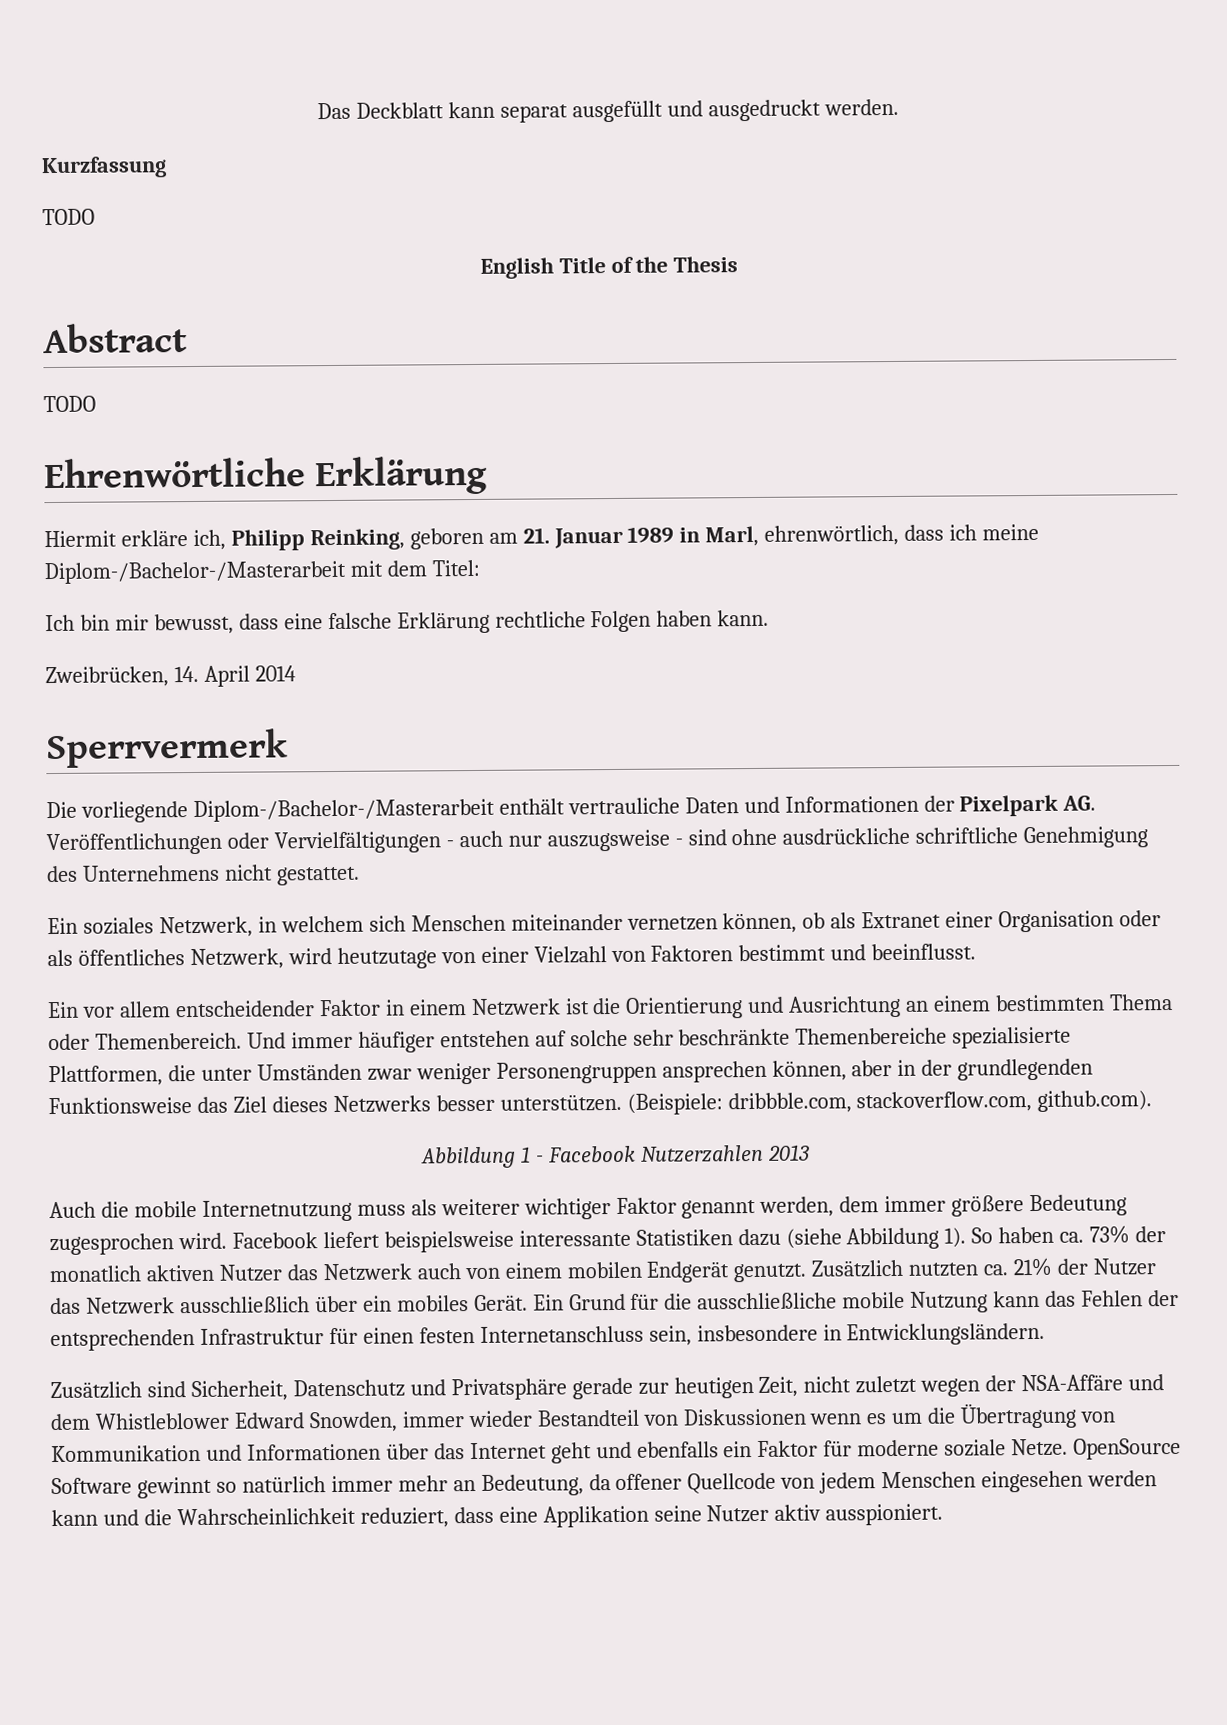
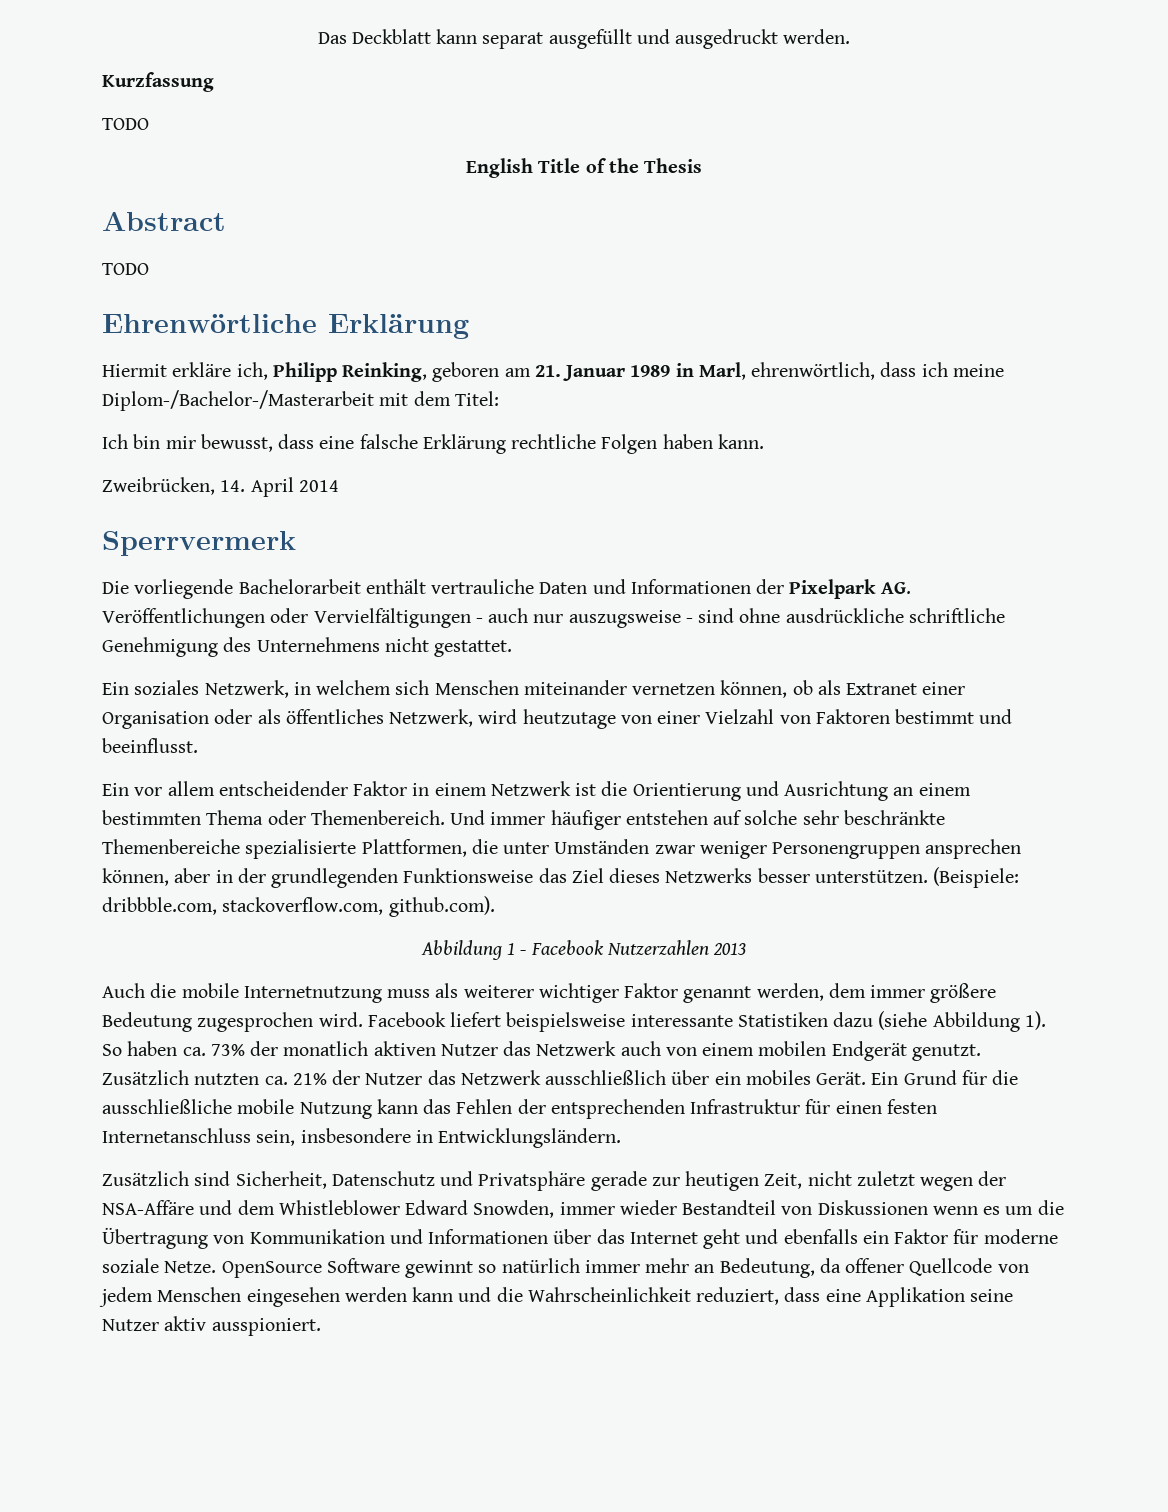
- Die vorliegende Diplom-/Bachelor-/Masterarbeit enthält vertrauliche Daten und Informationen der Pixelpark AG. Veröffentlichungen oder Vervielfältigungen - auch nur auszugsweise - sind ohne ausdrückliche schriftliche Genehmigung des Unternehmens nicht gestattet.
+ Die vorliegende Bachelorarbeit enthält vertrauliche Daten und Informationen der Pixelpark AG. Veröffentlichungen oder Vervielfältigungen - auch nur auszugsweise - sind ohne ausdrückliche schriftliche Genehmigung des Unternehmens nicht gestattet.

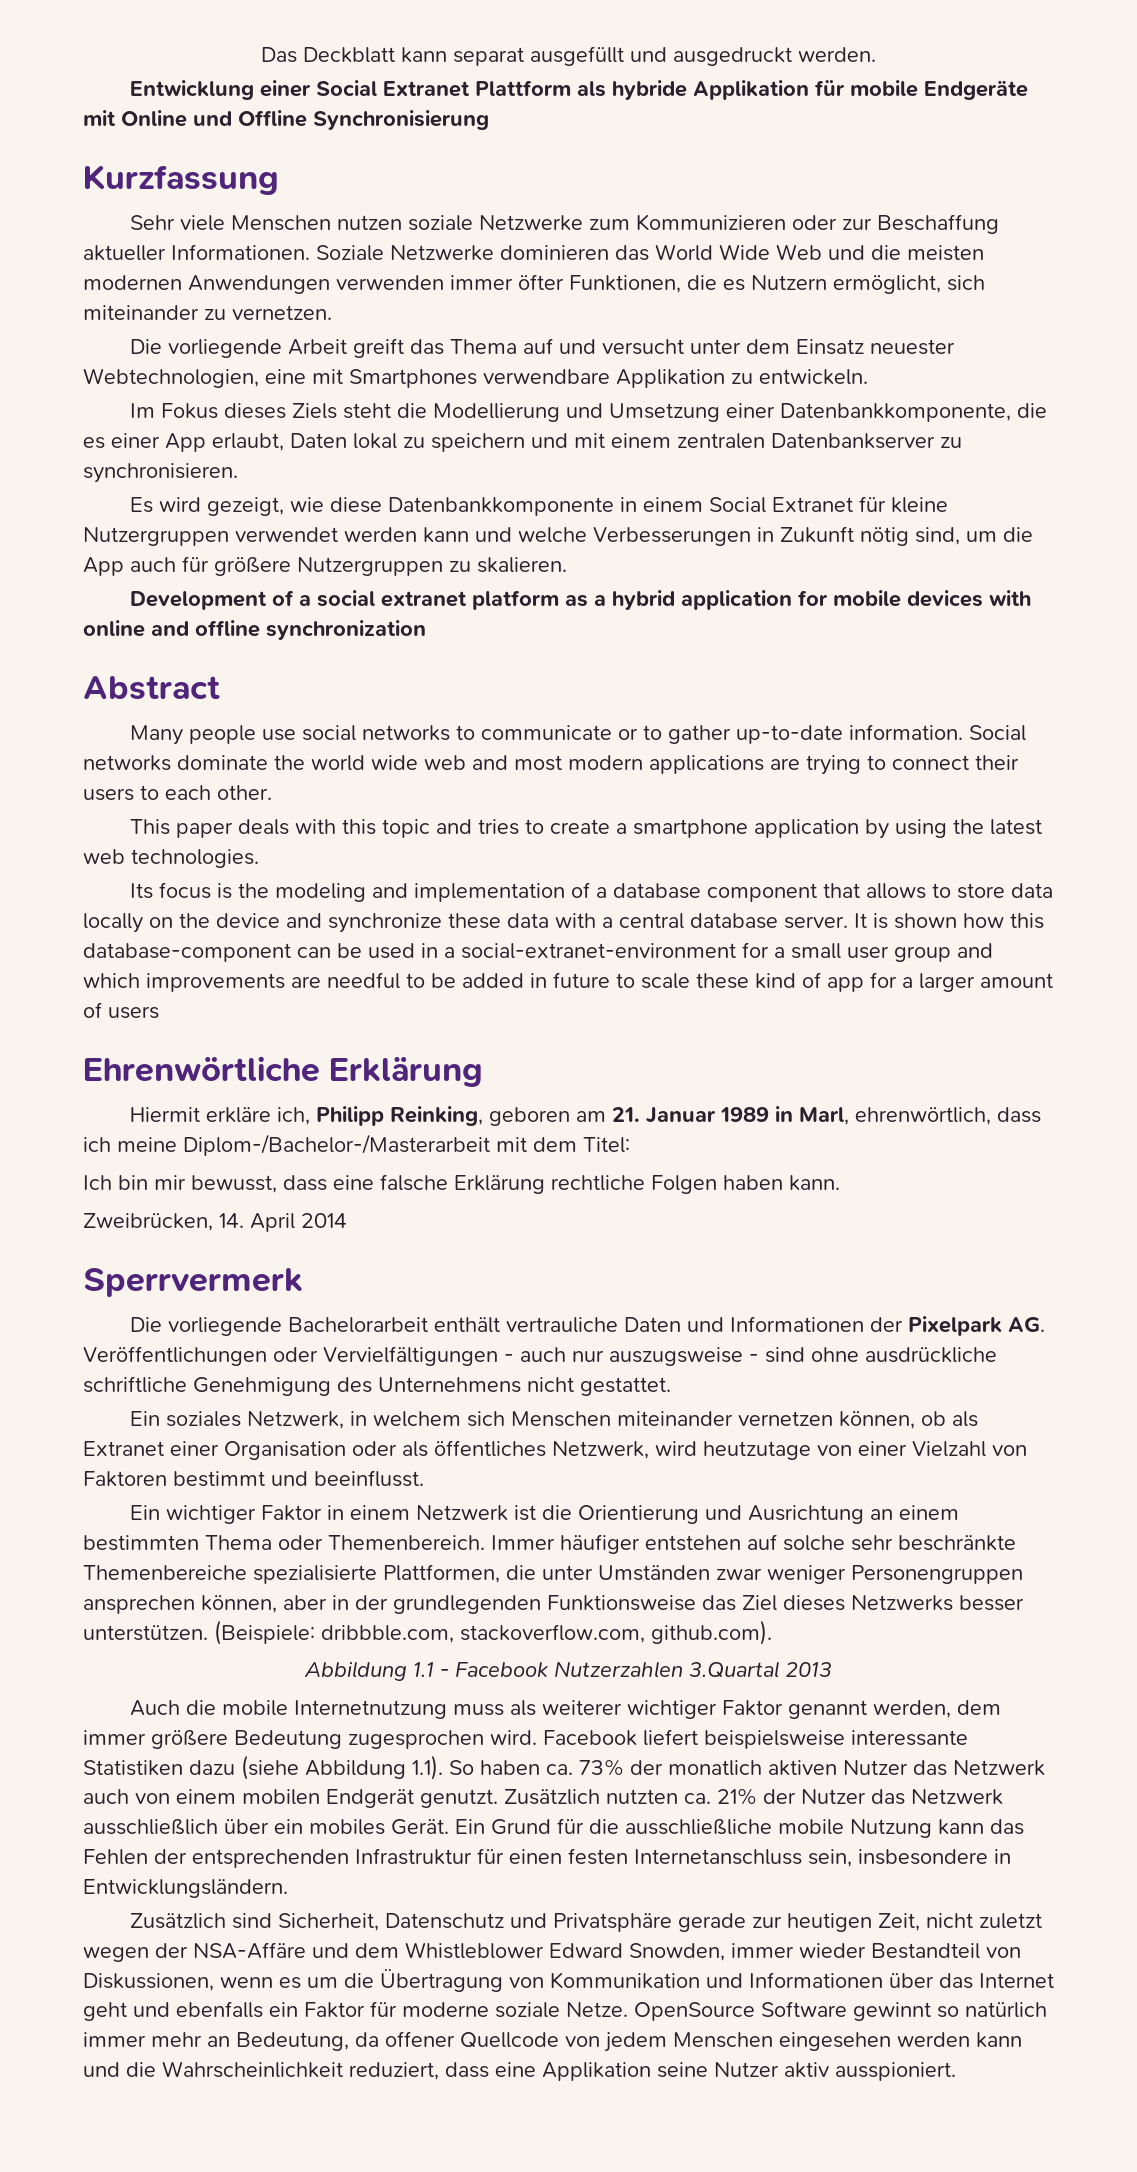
+ Entwicklung einer Social Extranet Plattform als hybride Applikation für mobile Endgeräte mit Online und Offline Synchronisierung
  Kurzfassung
- TODO
- English Title of the Thesis
+ Sehr viele Menschen nutzen soziale Netzwerke zum Kommunizieren oder zur Beschaffung aktueller Informationen. Soziale Netzwerke dominieren das World Wide Web und die meisten modernen Anwendungen verwenden immer öfter Funktionen, die es Nutzern ermöglicht, sich miteinander zu vernetzen.
+ Die vorliegende Arbeit greift das Thema auf und versucht unter dem Einsatz neuester Webtechnologien, eine mit Smartphones verwendbare Applikation zu entwickeln.
+ Im Fokus dieses Ziels steht die Modellierung und Umsetzung einer Datenbankkomponente, die es einer App erlaubt, Daten lokal zu speichern und mit einem zentralen Datenbankserver zu synchronisieren.
+ Es wird gezeigt, wie diese Datenbankkomponente in einem Social Extranet für kleine Nutzergruppen verwendet werden kann und welche Verbesserungen in Zukunft nötig sind, um die App auch für größere Nutzergruppen zu skalieren.
+ Development of a social extranet platform as a hybrid application for mobile devices with online and offline synchronization
  Abstract
- TODO
+ Many people use social networks to communicate or to gather up-to-date information. Social networks dominate the world wide web and most modern applications are trying to connect their users to each other.
+ This paper deals with this topic and tries to create a smartphone application by using the latest web technologies.
+ Its focus is the modeling and implementation of a database component that allows to store data locally on the device and synchronize these data with a central database server. It is shown how this database-component can be used in a social-extranet-environment for a small user group and which improvements are needful to be added in future to scale these kind of app for a larger amount of users
- Ein vor allem entscheidender Faktor in einem Netzwerk ist die Orientierung und Ausrichtung an einem bestimmten Thema oder Themenbereich.
+ Ein wichtiger Faktor in einem Netzwerk ist die Orientierung und Ausrichtung an einem bestimmten Thema oder Themenbereich.
- Und immer häufiger entstehen auf solche sehr beschränkte Themenbereiche spezialisierte Plattformen, die unter Umständen zwar weniger Personengruppen ansprechen können, aber in der grundlegenden Funktionsweise das Ziel dieses Netzwerks besser unterstützen.
+ Immer häufiger entstehen auf solche sehr beschränkte Themenbereiche spezialisierte Plattformen, die unter Umständen zwar weniger Personengruppen ansprechen können, aber in der grundlegenden Funktionsweise das Ziel dieses Netzwerks besser unterstützen.
- Abbildung 1 - Facebook Nutzerzahlen 2013
+ Abbildung 1.1 - Facebook Nutzerzahlen 3.Quartal 2013
- Facebook liefert beispielsweise interessante Statistiken dazu (siehe Abbildung 1). So haben ca. 73% der monatlich aktiven Nutzer das Netzwerk auch von einem mobilen Endgerät genutzt.
+ Facebook liefert beispielsweise interessante Statistiken dazu (siehe Abbildung 1.1). So haben ca. 73% der monatlich aktiven Nutzer das Netzwerk auch von einem mobilen Endgerät genutzt.
- Zusätzlich sind Sicherheit, Datenschutz und Privatsphäre gerade zur heutigen Zeit, nicht zuletzt wegen der NSA-Affäre und dem Whistleblower Edward Snowden, immer wieder Bestandteil von Diskussionen wenn es um die Übertragung von Kommunikation und Informationen über das Internet geht und ebenfalls ein Faktor für moderne soziale Netze.
+ Zusätzlich sind Sicherheit, Datenschutz und Privatsphäre gerade zur heutigen Zeit, nicht zuletzt wegen der NSA-Affäre und dem Whistleblower Edward Snowden, immer wieder Bestandteil von Diskussionen, wenn es um die Übertragung von Kommunikation und Informationen über das Internet geht und ebenfalls ein Faktor für moderne soziale Netze.

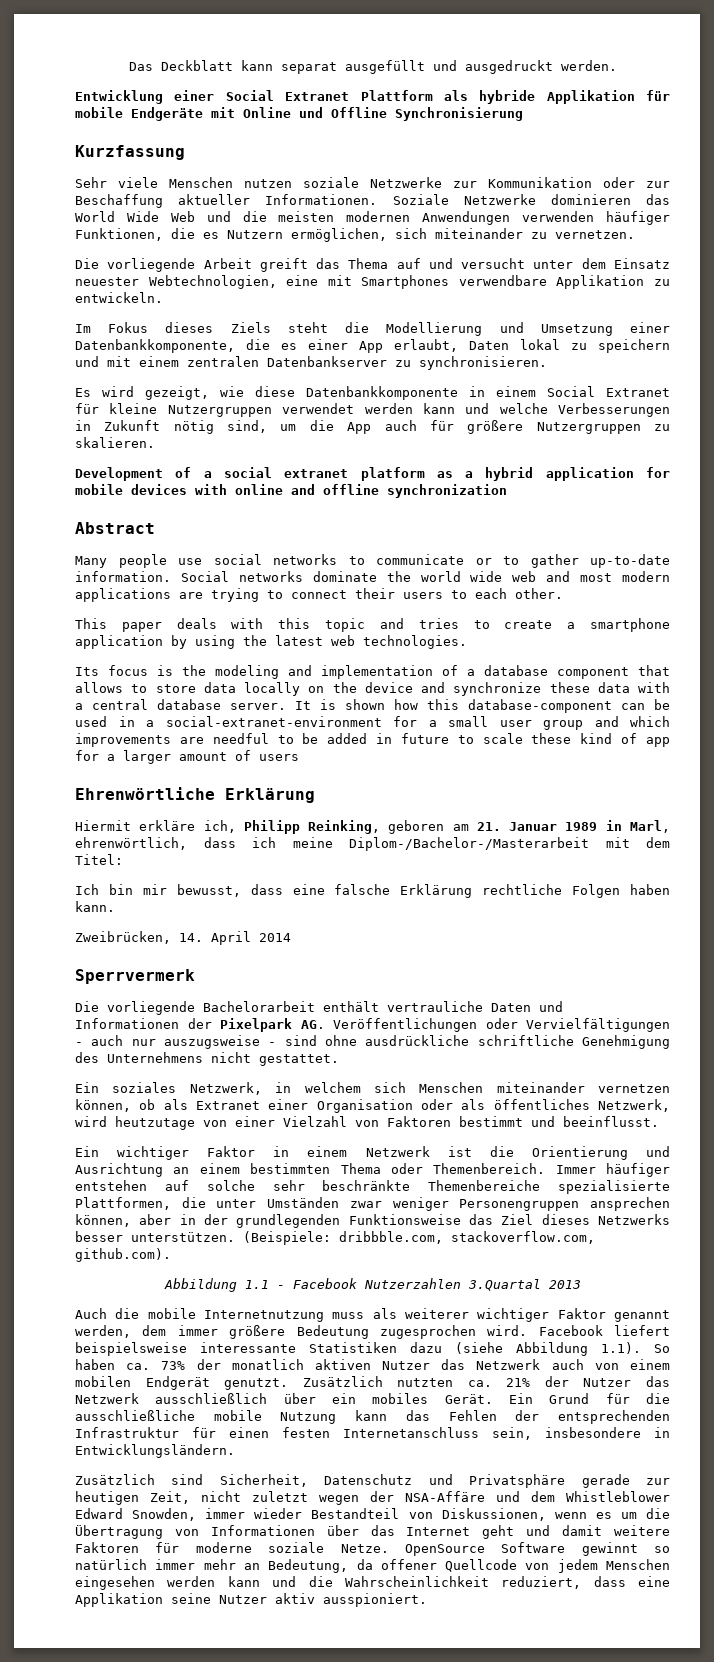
- Sehr viele Menschen nutzen soziale Netzwerke zum Kommunizieren oder zur Beschaffung aktueller Informationen.
+ Sehr viele Menschen nutzen soziale Netzwerke zur Kommunikation oder zur Beschaffung aktueller Informationen.
- Soziale Netzwerke dominieren das World Wide Web und die meisten modernen Anwendungen verwenden immer öfter Funktionen, die es Nutzern ermöglicht, sich miteinander zu vernetzen.
+ Soziale Netzwerke dominieren das World Wide Web und die meisten modernen Anwendungen verwenden häufiger Funktionen, die es Nutzern ermöglichen, sich miteinander zu vernetzen.
- Zusätzlich sind Sicherheit, Datenschutz und Privatsphäre gerade zur heutigen Zeit, nicht zuletzt wegen der NSA-Affäre und dem Whistleblower Edward Snowden, immer wieder Bestandteil von Diskussionen, wenn es um die Übertragung von Kommunikation und Informationen über das Internet geht und ebenfalls ein Faktor für moderne soziale Netze.
+ Zusätzlich sind Sicherheit, Datenschutz und Privatsphäre gerade zur heutigen Zeit, nicht zuletzt wegen der NSA-Affäre und dem Whistleblower Edward Snowden, immer wieder Bestandteil von Diskussionen, wenn es um die Übertragung von Informationen über das Internet geht und damit weitere Faktoren für moderne soziale Netze.

